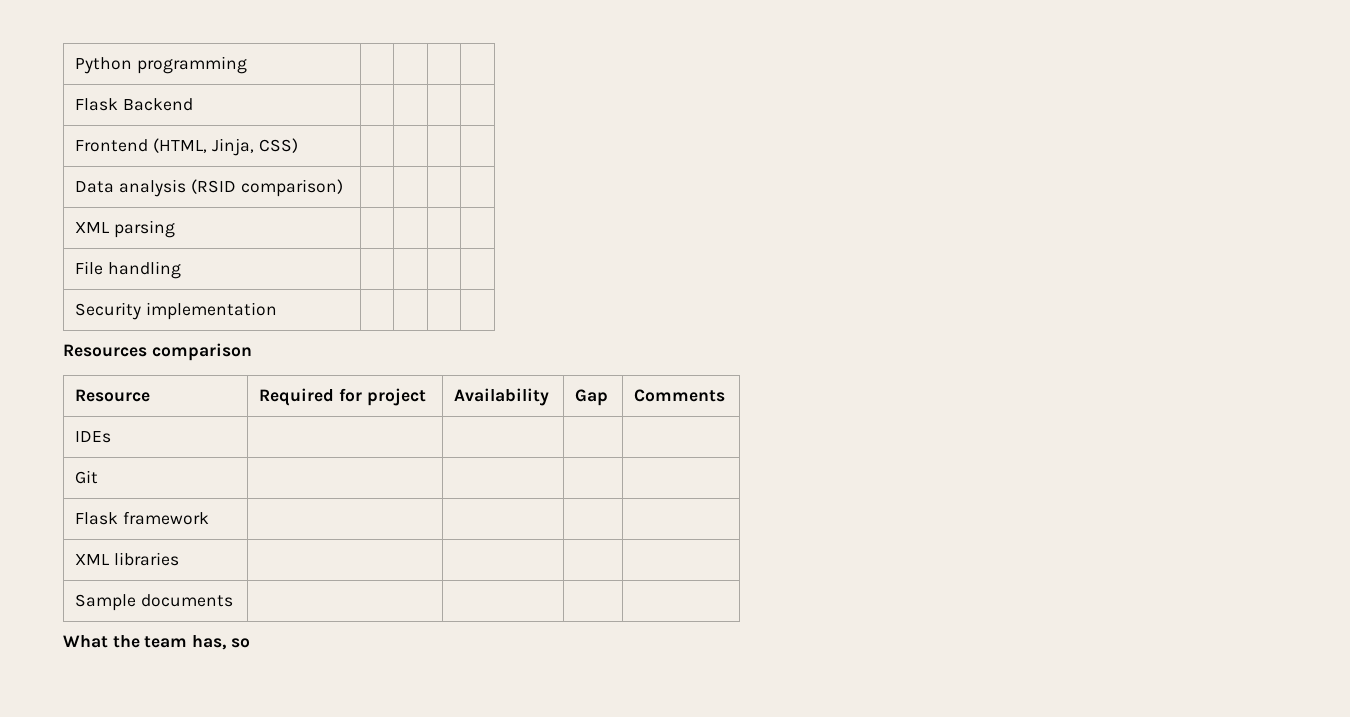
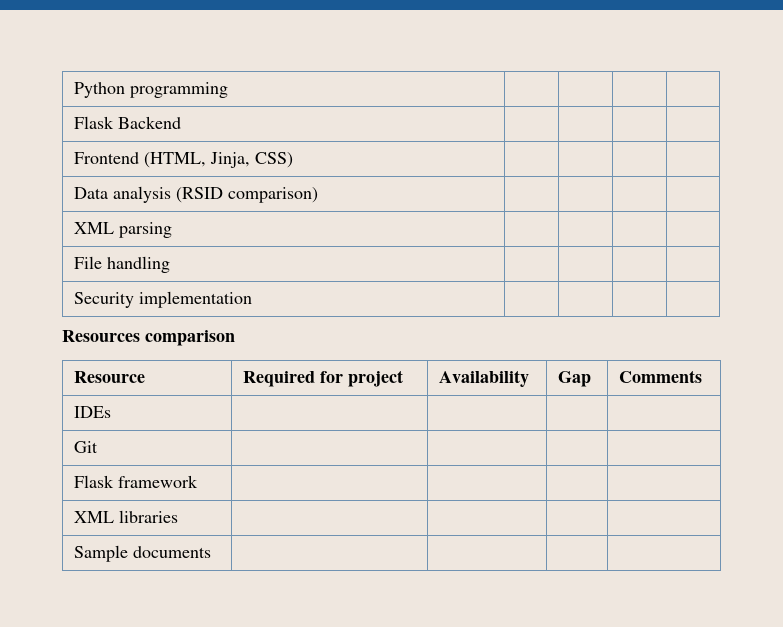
- What the team has, so

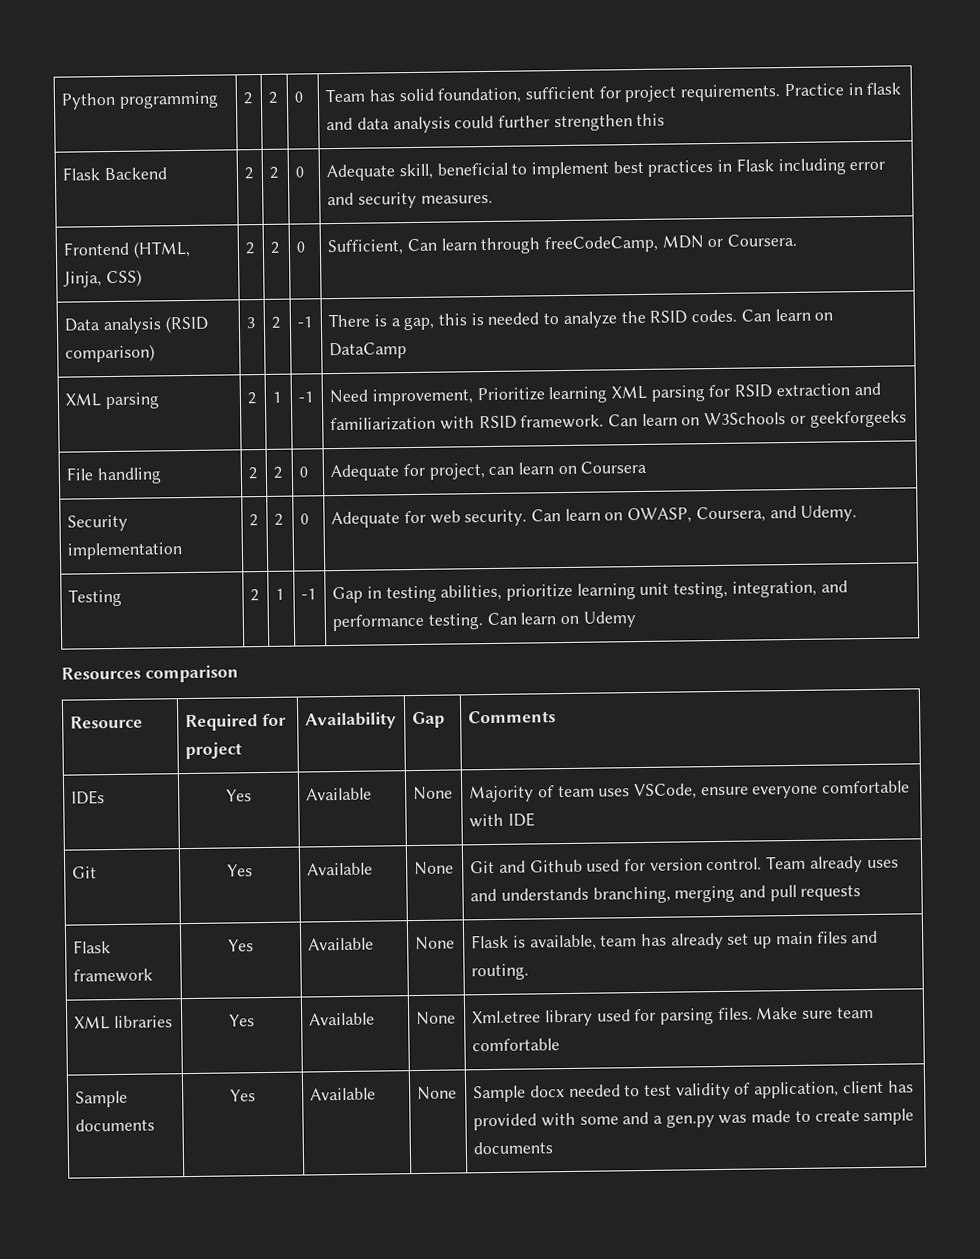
- Python programming | | | |
- Flask Backend | | | |
- Frontend (HTML, Jinja, CSS) | | | |
- Data analysis (RSID comparison) | | | |
- XML parsing | | | |
- File handling | | | |
- Security implementation | | | |
+ Python programming | 2 | 2 | 0 | Team has solid foundation, sufficient for project requirements. Practice in flask and data analysis could further strengthen this
+ Flask Backend | 2 | 2 | 0 | Adequate skill, beneficial to implement best practices in Flask including error and security measures.
+ Frontend (HTML, Jinja, CSS) | 2 | 2 | 0 | Sufficient, Can learn through freeCodeCamp, MDN or Coursera.
+ Data analysis (RSID comparison) | 3 | 2 | -1 | There is a gap, this is needed to analyze the RSID codes. Can learn on DataCamp
+ XML parsing | 2 | 1 | -1 | Need improvement, Prioritize learning XML parsing for RSID extraction and familiarization with RSID framework. Can learn on W3Schools or geekforgeeks
+ File handling | 2 | 2 | 0 | Adequate for project, can learn on Coursera
+ Security implementation | 2 | 2 | 0 | Adequate for web security. Can learn on OWASP, Coursera, and Udemy.
+ Testing | 2 | 1 | -1 | Gap in testing abilities, prioritize learning unit testing, integration, and performance testing. Can learn on Udemy
- IDEs | | | |
- Git | | | |
- Flask framework | | | |
- XML libraries | | | |
- Sample documents | | | |
+ IDEs | Yes | Available | None | Majority of team uses VSCode, ensure everyone comfortable with IDE
+ Git | Yes | Available | None | Git and Github used for version control. Team already uses and understands branching, merging and pull requests
+ Flask framework | Yes | Available | None | Flask is available, team has already set up main files and routing.
+ XML libraries | Yes | Available | None | Xml.etree library used for parsing files. Make sure team comfortable
+ Sample documents | Yes | Available | None | Sample docx needed to test validity of application, client has provided with some and a gen.py was made to create sample documents

